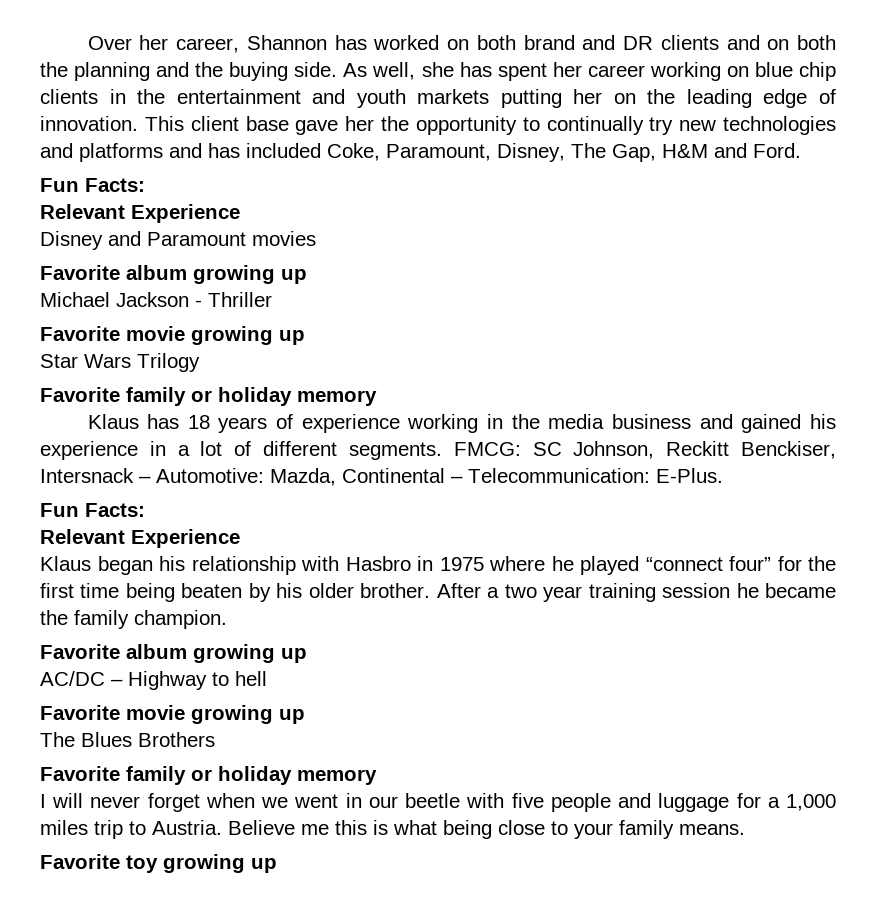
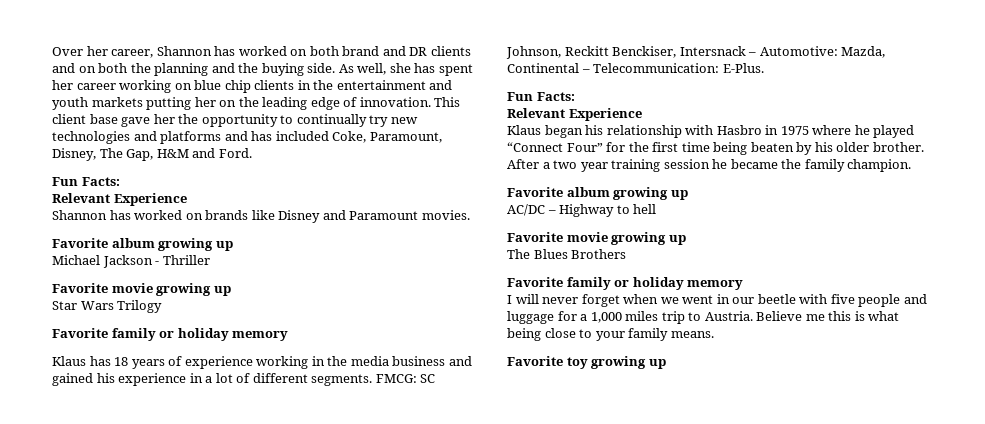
- Disney and Paramount movies
+ Shannon has worked on brands like Disney and Paramount movies.
- Klaus began his relationship with Hasbro in 1975 where he played “connect four” for the first time being beaten by his older brother.
+ Klaus began his relationship with Hasbro in 1975 where he played “Connect Four” for the first time being beaten by his older brother.

